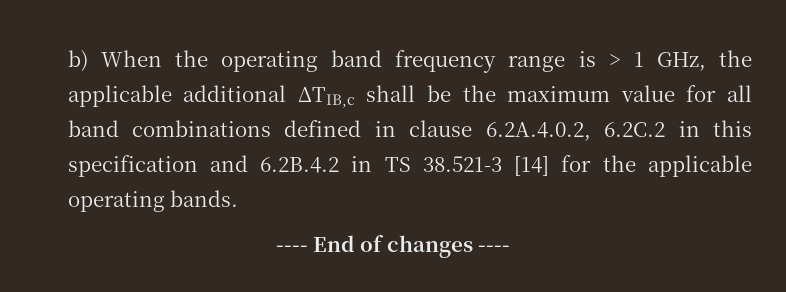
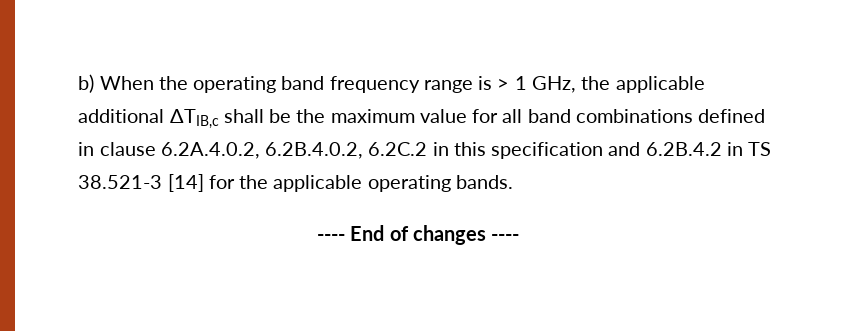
- b) When the operating band frequency range is > 1 GHz, the applicable additional ΔTIB,c shall be the maximum value for all band combinations defined in clause 6.2A.4.0.2, 6.2C.2 in this specification and 6.2B.4.2 in TS 38.521-3 [14] for the applicable operating bands.
+ b) When the operating band frequency range is > 1 GHz, the applicable additional ΔTIB,c shall be the maximum value for all band combinations defined in clause 6.2A.4.0.2, 6.2B.4.0.2, 6.2C.2 in this specification and 6.2B.4.2 in TS 38.521-3 [14] for the applicable operating bands.

